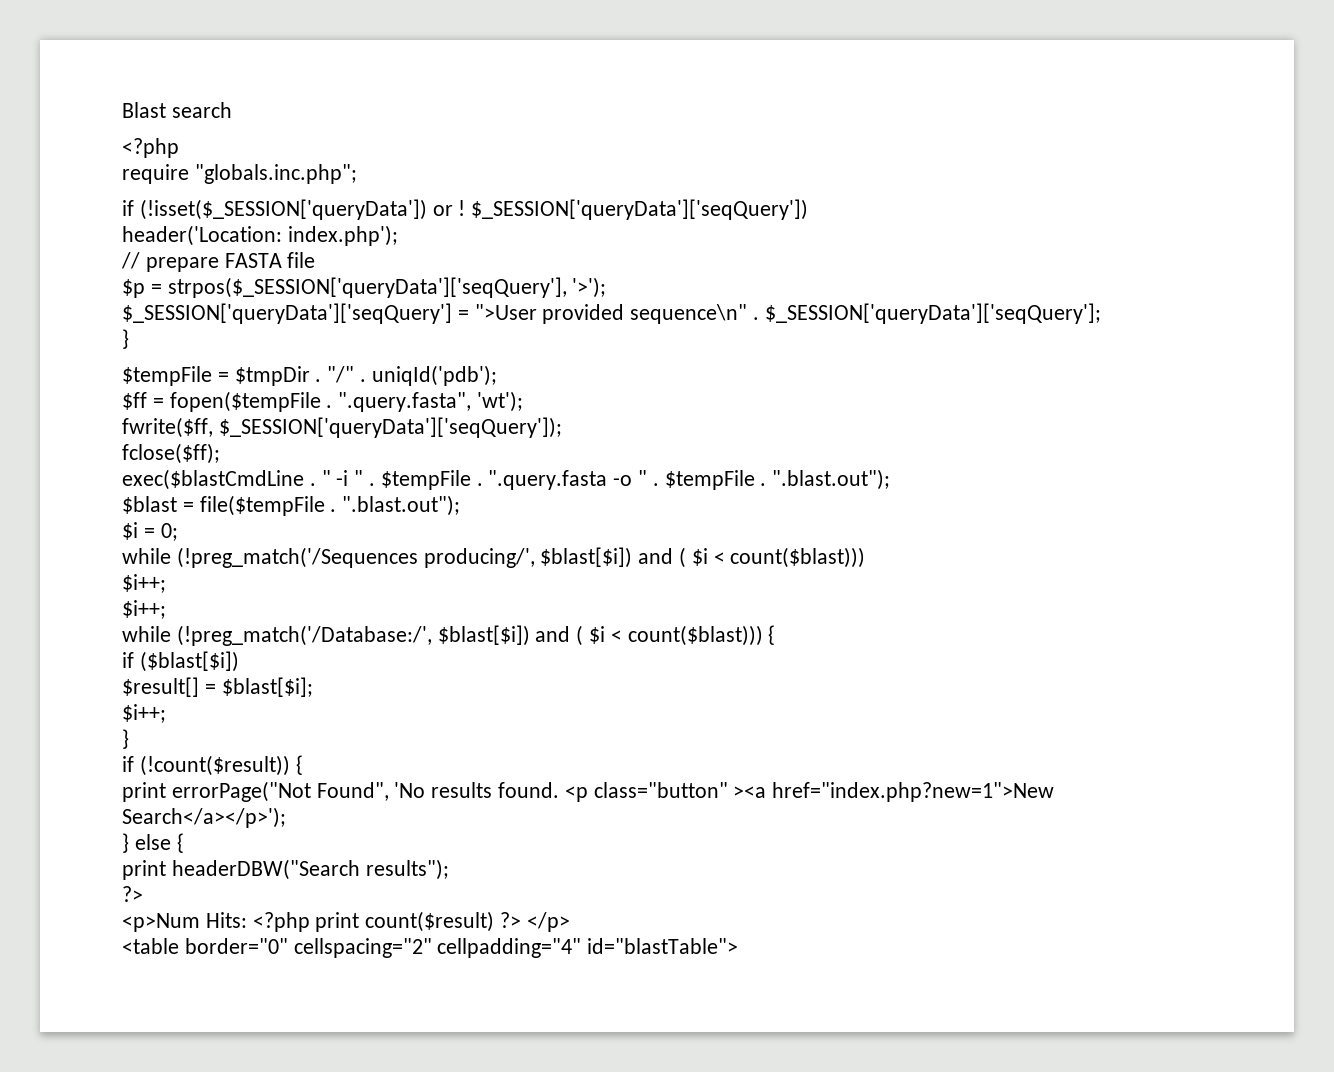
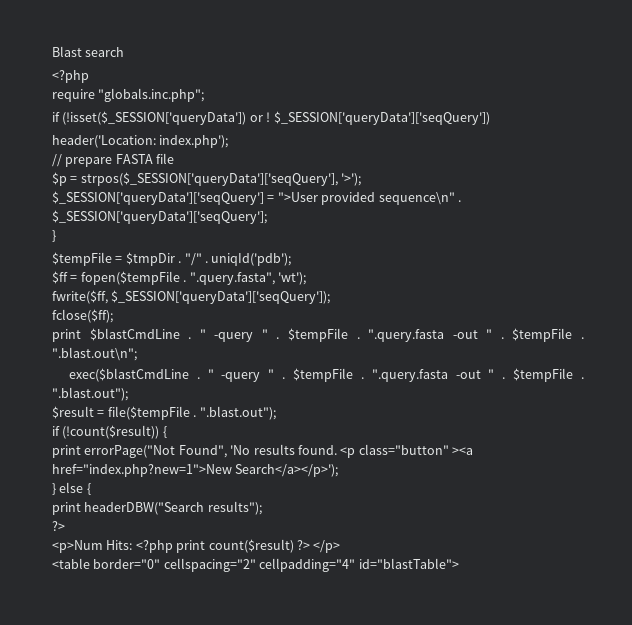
- exec($blastCmdLine . " -i " . $tempFile . ".query.fasta -o " .
+ print $blastCmdLine . " -query " . $tempFile . ".query.fasta -out " . $tempFile . ".blast.out\n";
+ exec($blastCmdLine . " -query " . $tempFile . ".query.fasta -out " .
- $blast = file($tempFile .
+ $result = file($tempFile .
- $i = 0;
- while (!preg_match('/Sequences producing/', $blast[$i]) and ( $i < count($blast)))
- $i++;
- $i++;
- while (!preg_match('/Database:/', $blast[$i]) and ( $i < count($blast))) {
- if ($blast[$i])
- $result[] = $blast[$i];
- $i++;
- }

